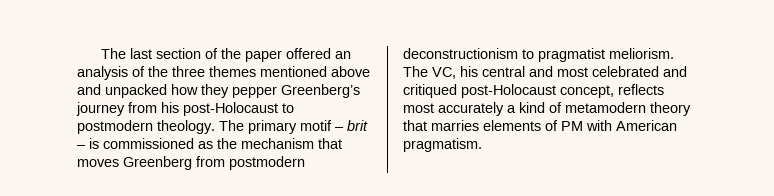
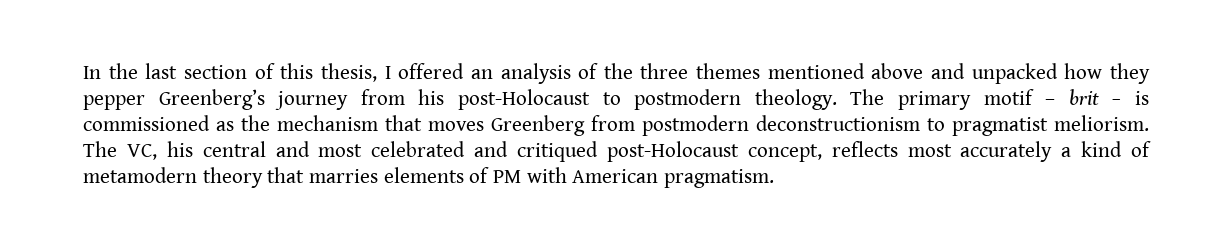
- The last section of the paper offered an analysis of the three themes mentioned above and unpacked how they pepper Greenberg’s journey from his post-Holocaust to postmodern theology.
+ In the last section of this thesis, I offered an analysis of the three themes mentioned above and unpacked how they pepper Greenberg’s journey from his post-Holocaust to postmodern theology.

